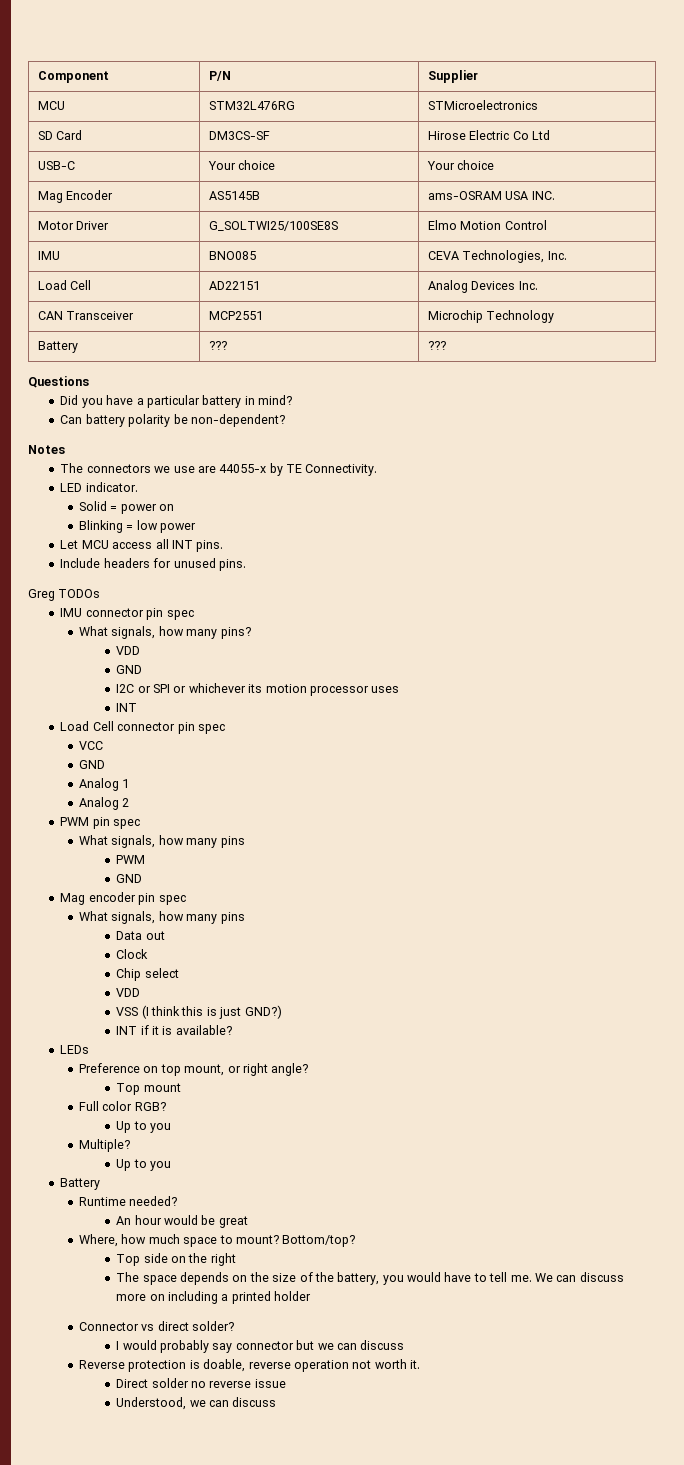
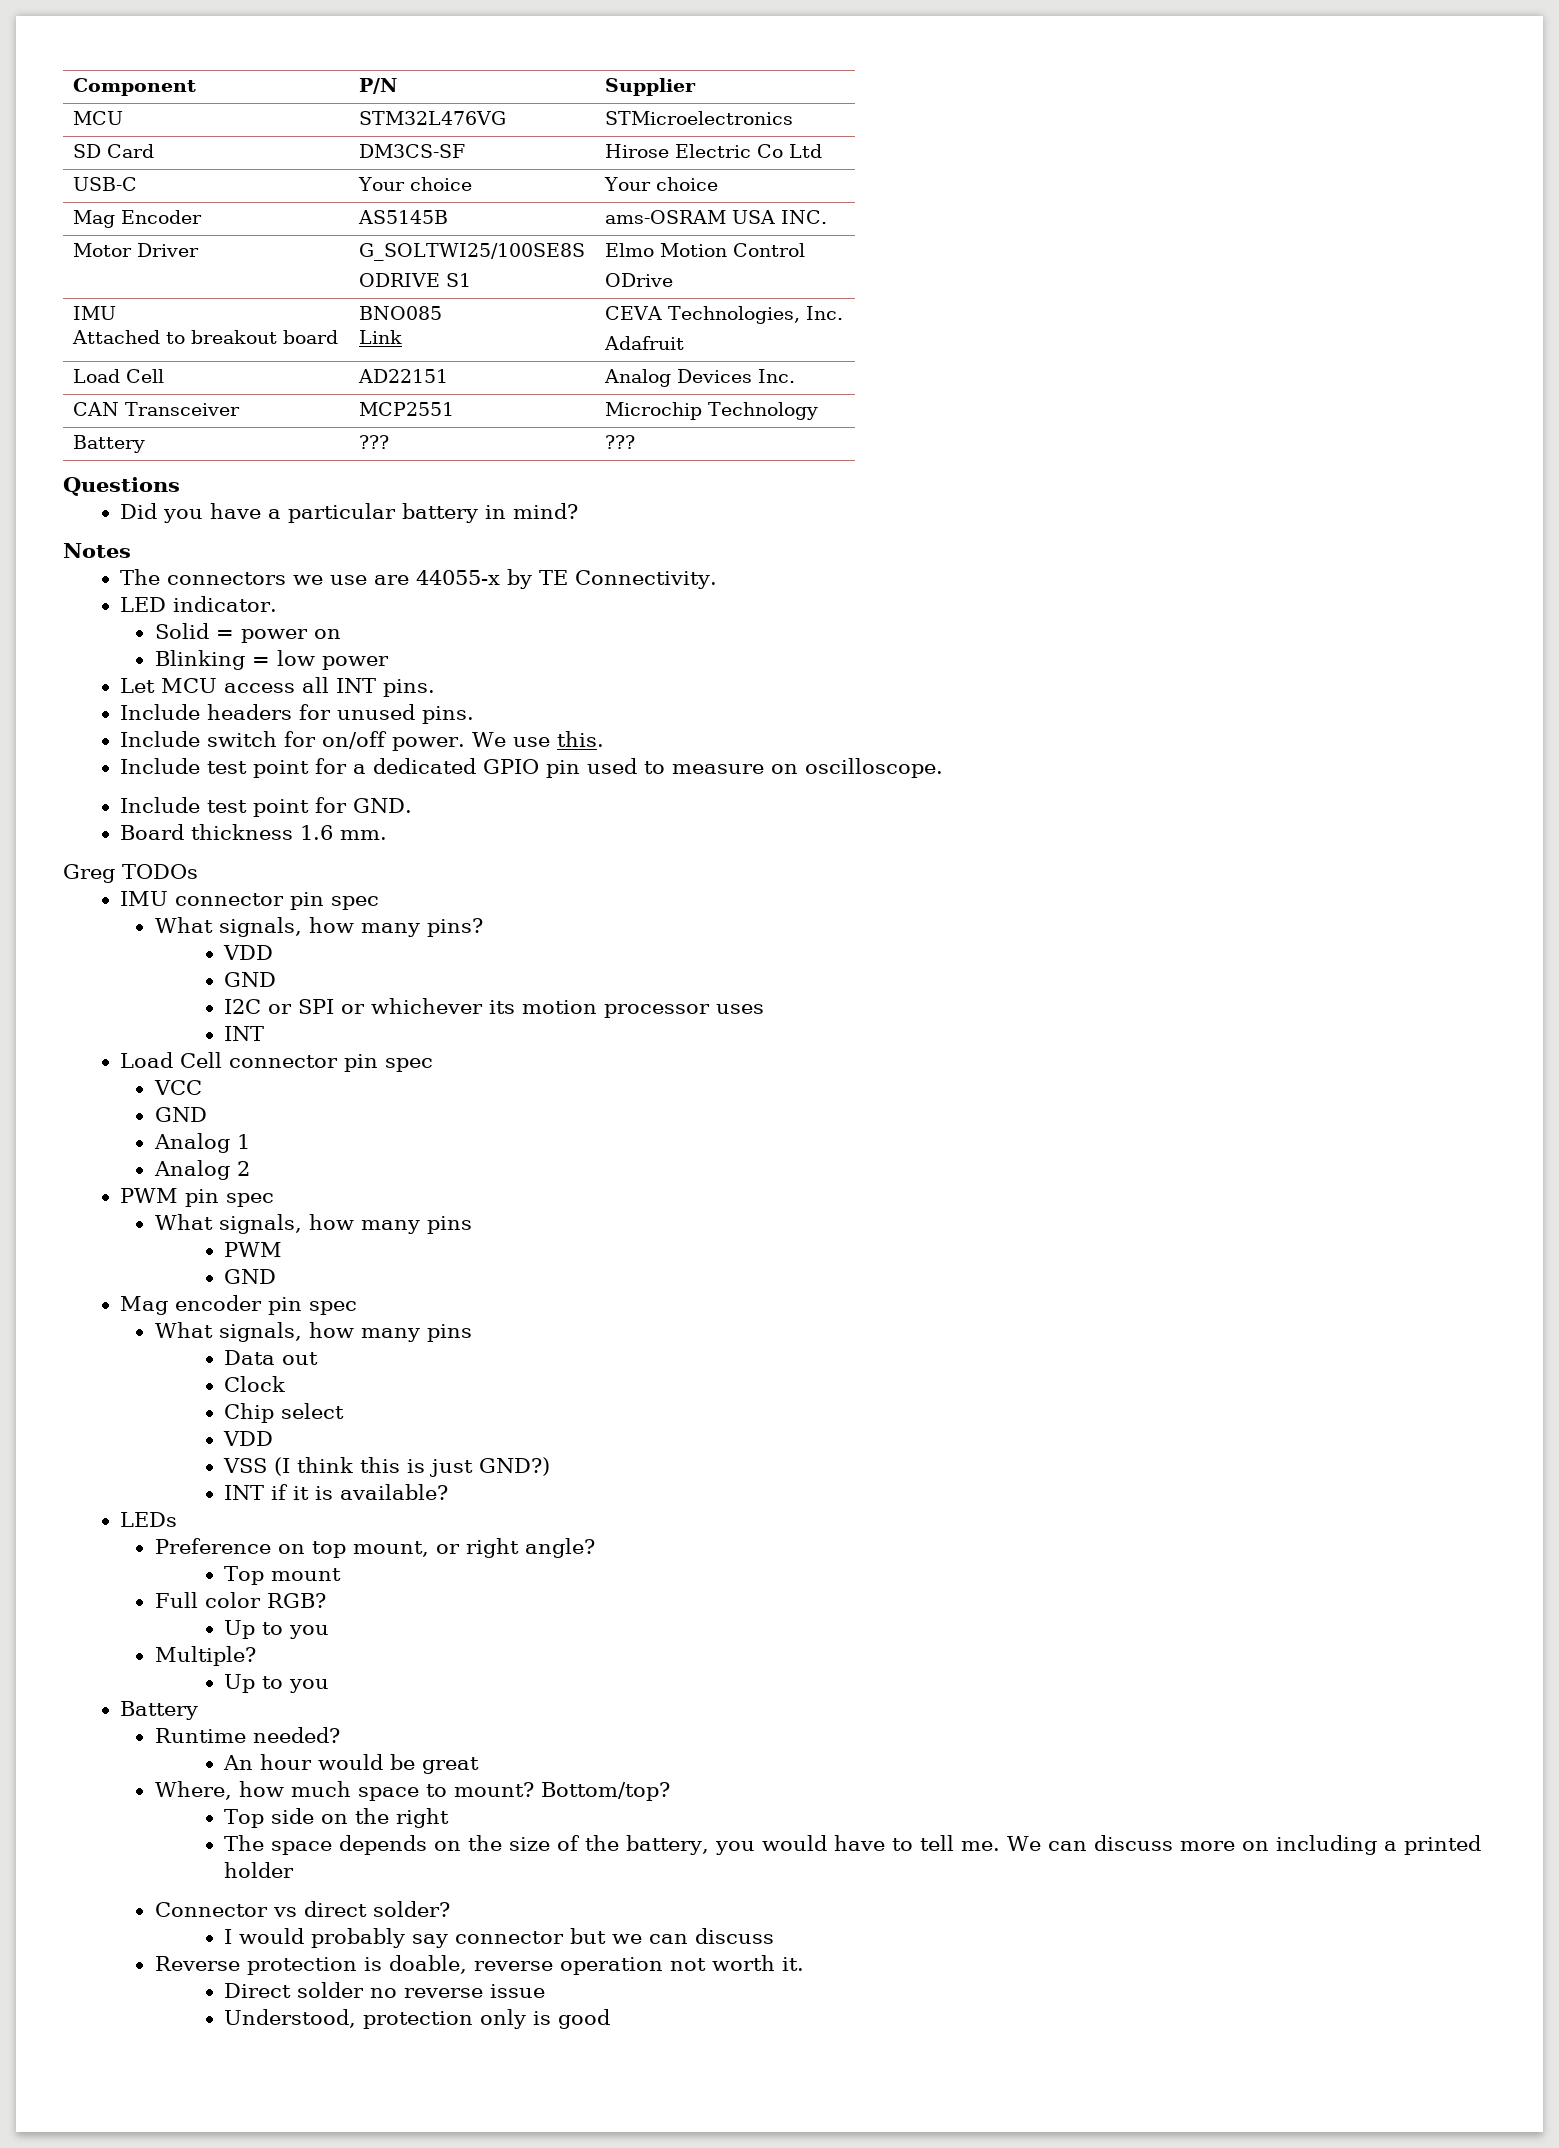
- MCU | STM32L476RG | STMicroelectronics
+ MCU | STM32L476VG | STMicroelectronics
- Motor Driver | G_SOLTWI25/100SE8S | Elmo Motion Control
- IMU | BNO085 | CEVA Technologies, Inc.
+ Motor Driver | G_SOLTWI25/100SE8S
+ ODRIVE S1 | Elmo Motion Control
+ ODrive
+ IMU
+ Attached to breakout board | BNO085
+ Link | CEVA Technologies, Inc.
+ Adafruit
- Can battery polarity be non-dependent?
+ Include switch for on/off power. We use this.
+ Include test point for a dedicated GPIO pin used to measure on oscilloscope.
+ Include test point for GND.
+ Board thickness 1.6 mm.
- Understood, we can discuss
+ Understood, protection only is good

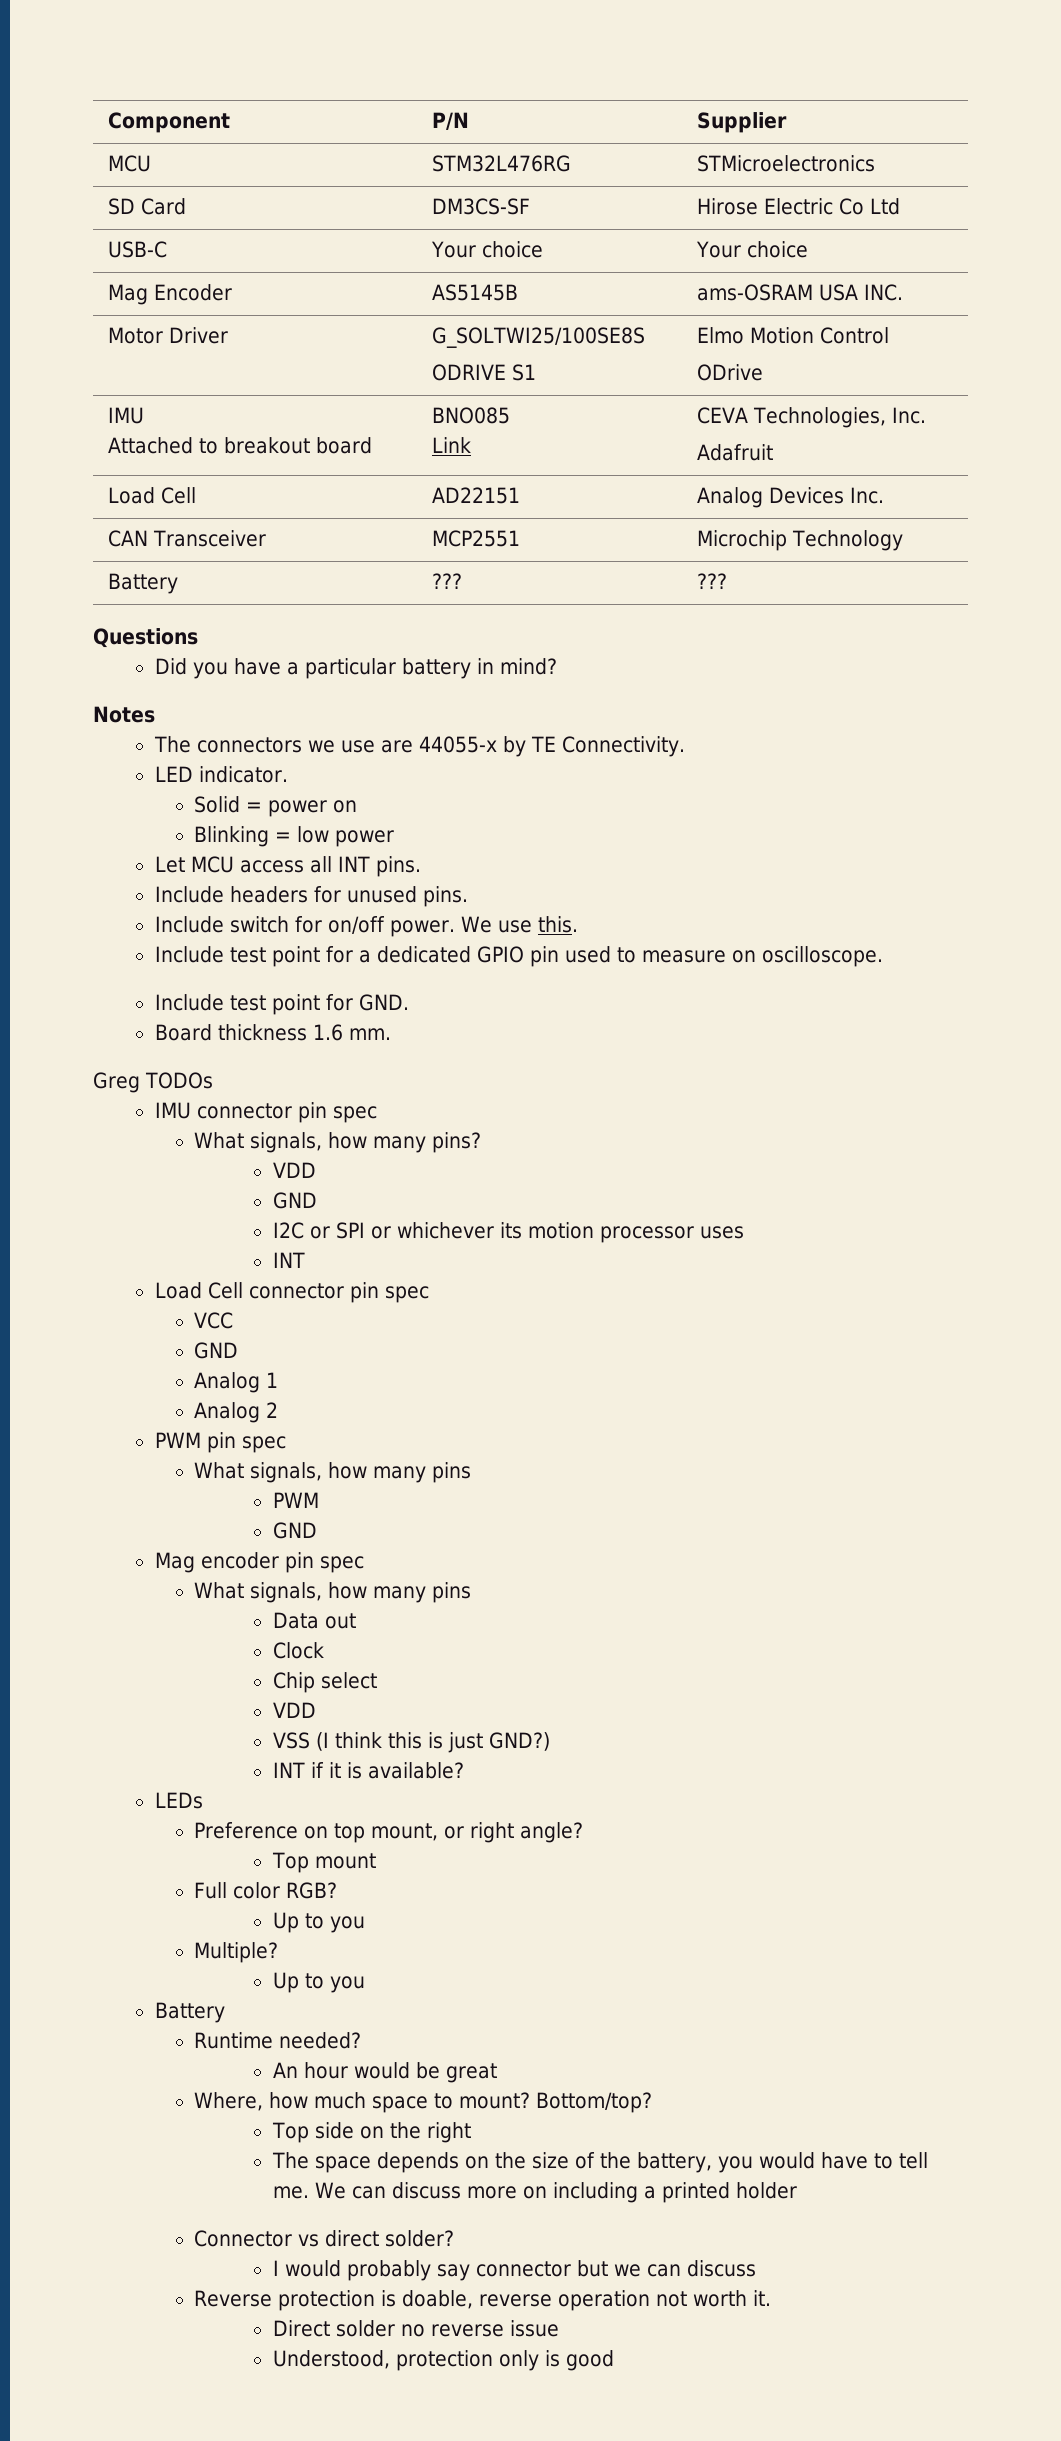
- MCU | STM32L476VG | STMicroelectronics
+ MCU | STM32L476RG | STMicroelectronics

